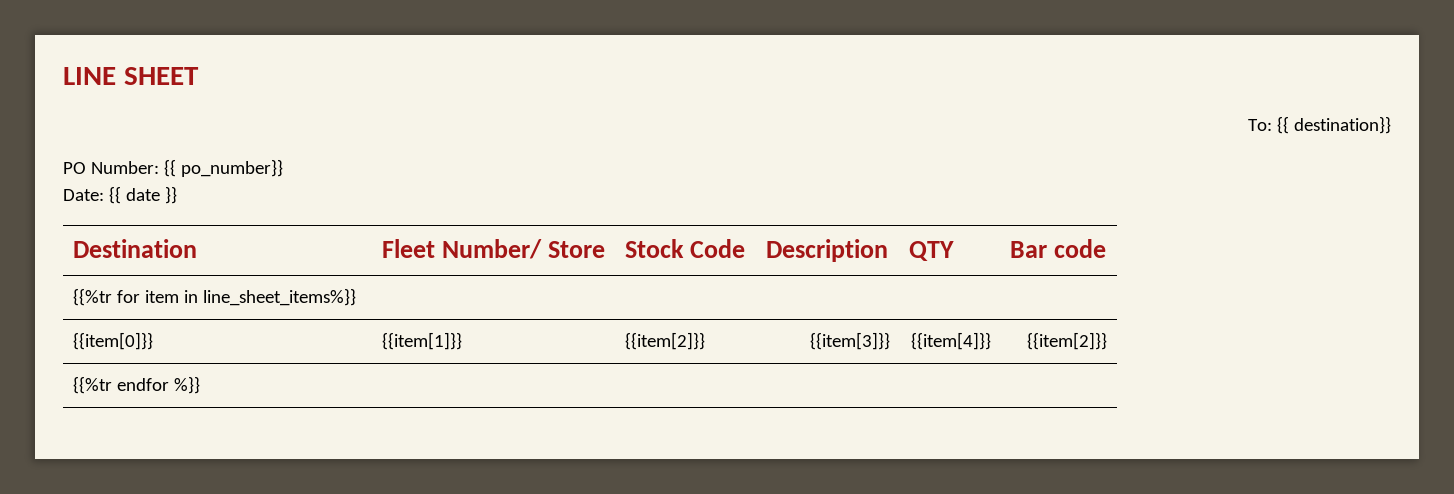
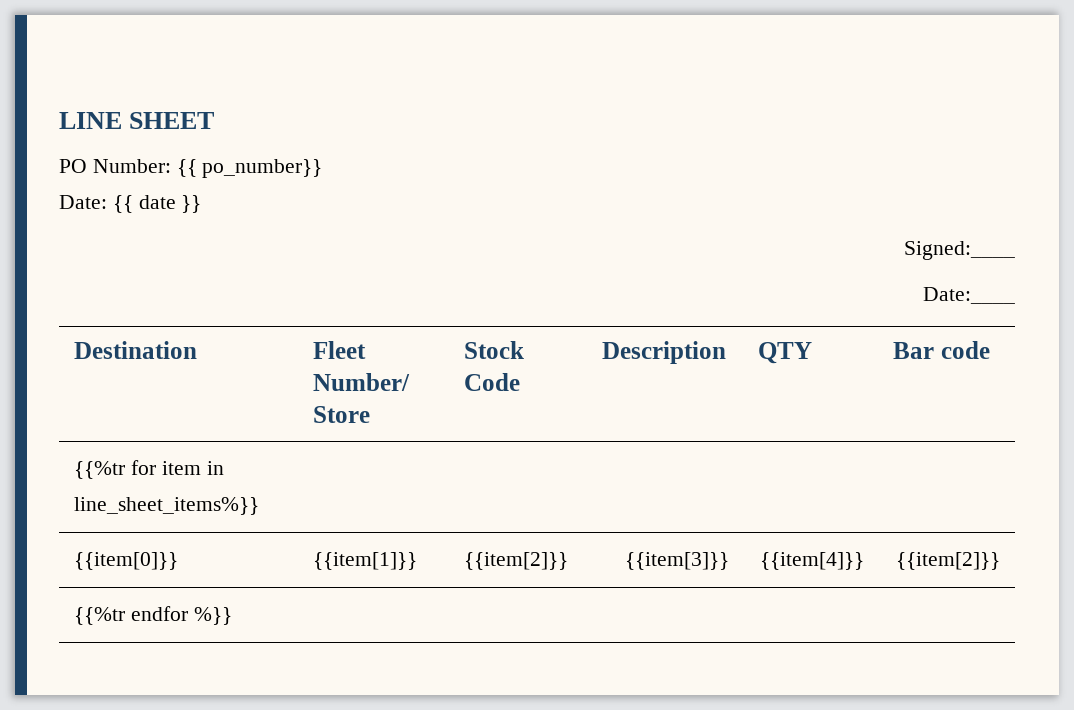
- To: {{ destination}}
+ Signed:____
+ Date:____

